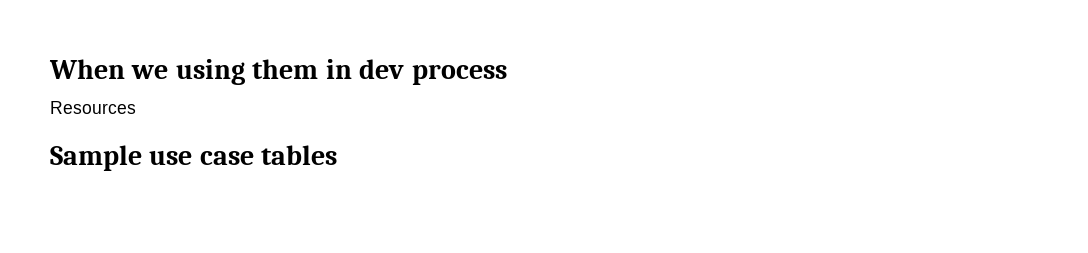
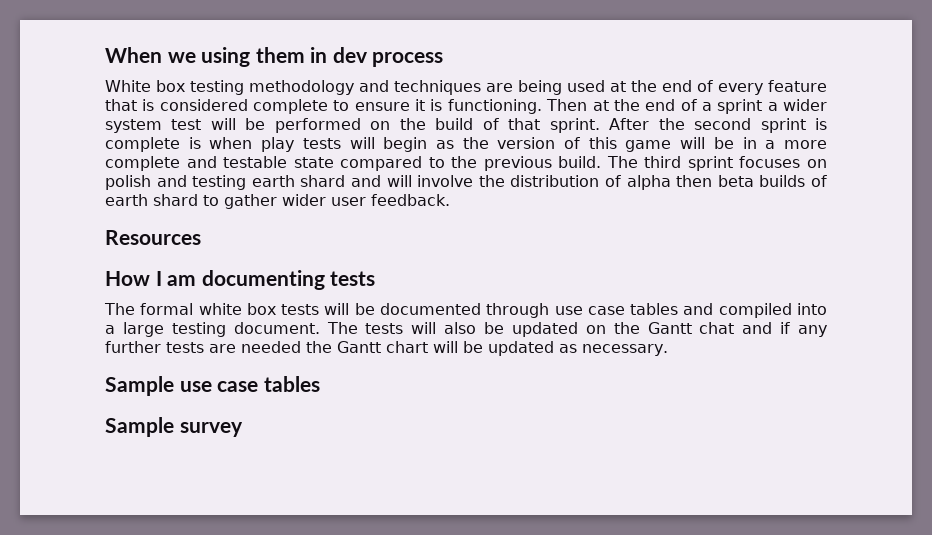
+ White box testing methodology and techniques are being used at the end of every feature that is considered complete to ensure it is functioning. Then at the end of a sprint a wider system test will be performed on the build of that sprint. After the second sprint is complete is when play tests will begin as the version of this game will be in a more complete and testable state compared to the previous build. The third sprint focuses on polish and testing earth shard and will involve the distribution of alpha then beta builds of earth shard to gather wider user feedback.
  Resources
+ How I am documenting tests
+ The formal white box tests will be documented through use case tables and compiled into a large testing document. The tests will also be updated on the Gantt chat and if any further tests are needed the Gantt chart will be updated as necessary.
+ Sample survey

